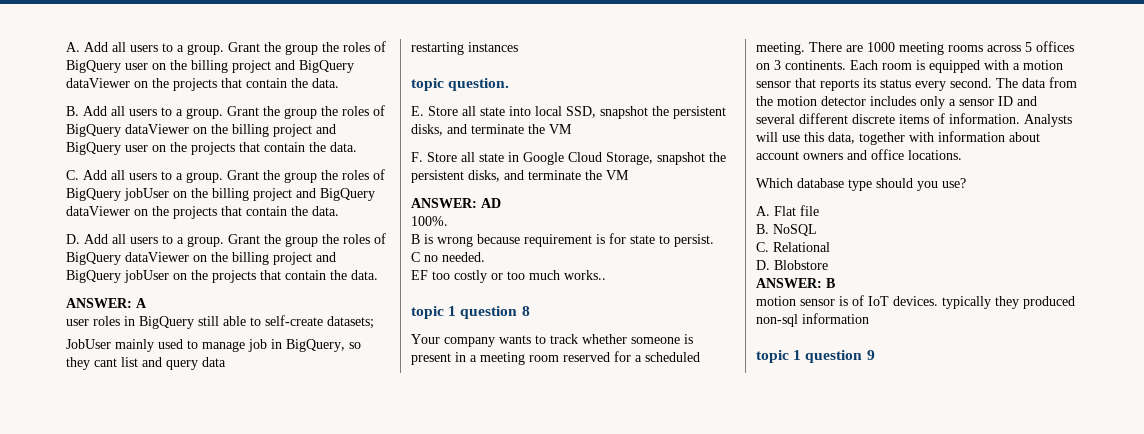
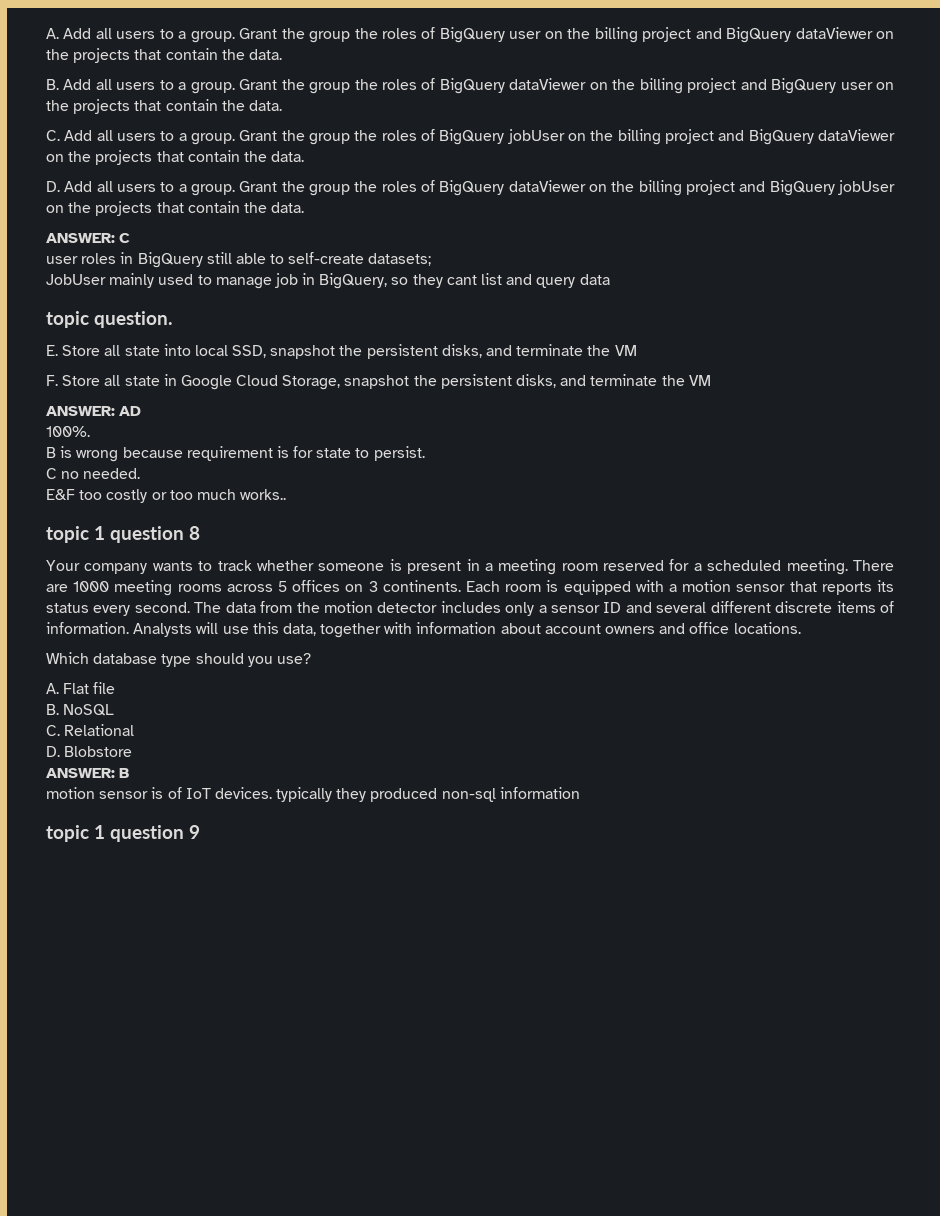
- ANSWER: A
+ ANSWER: C
- restarting instances
- EF too costly or too much works..
+ E&F too costly or too much works..

